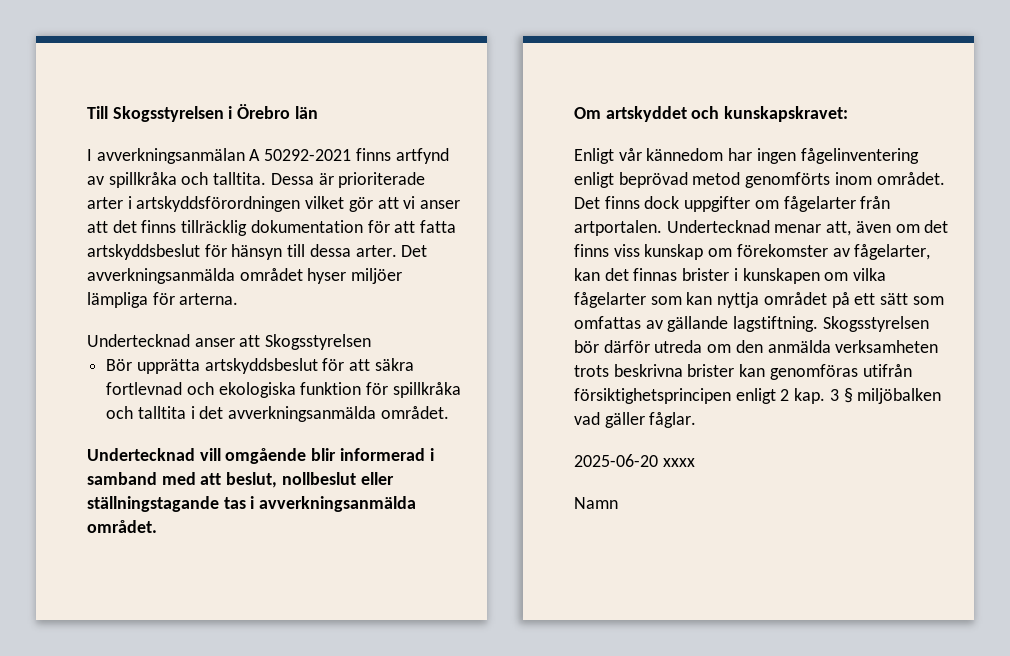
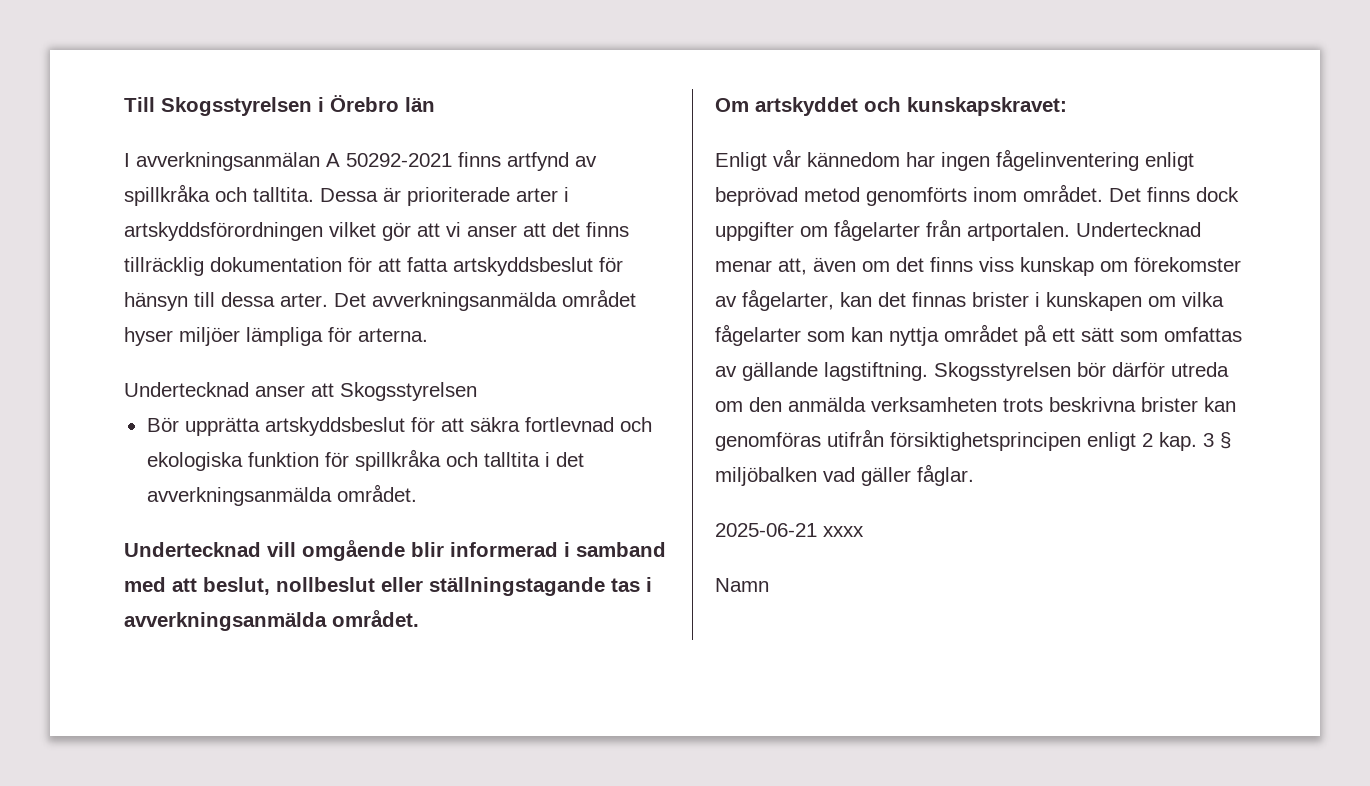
- 2025-06-20 xxxx
+ 2025-06-21 xxxx

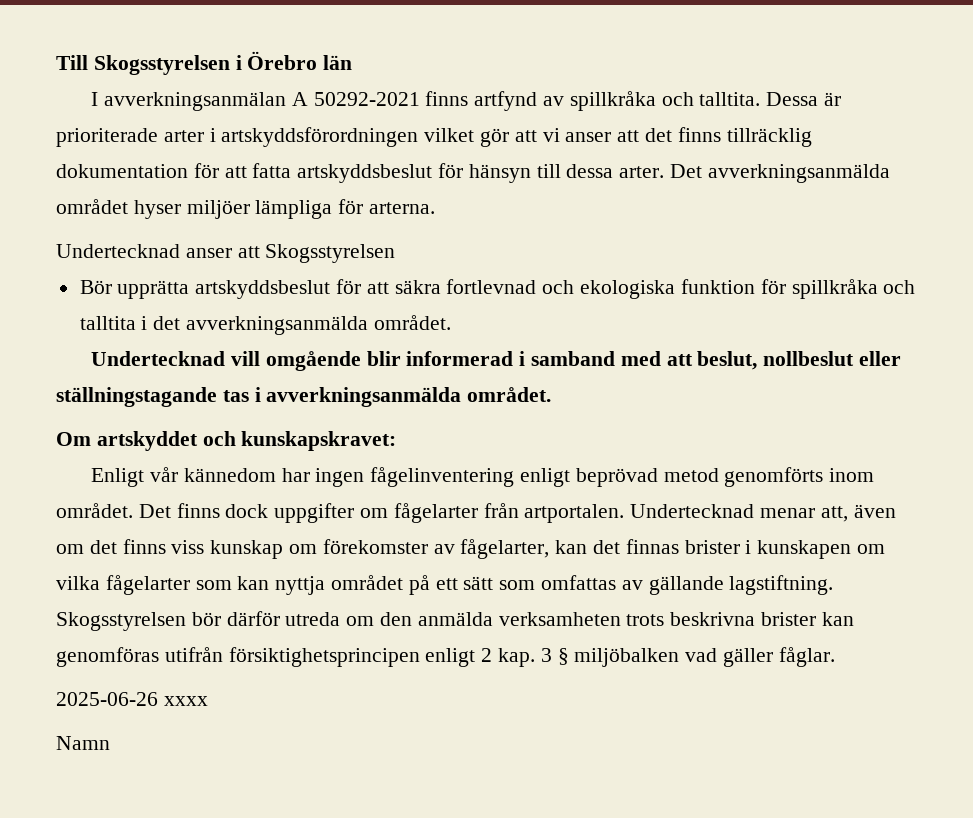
- 2025-06-21 xxxx
+ 2025-06-26 xxxx

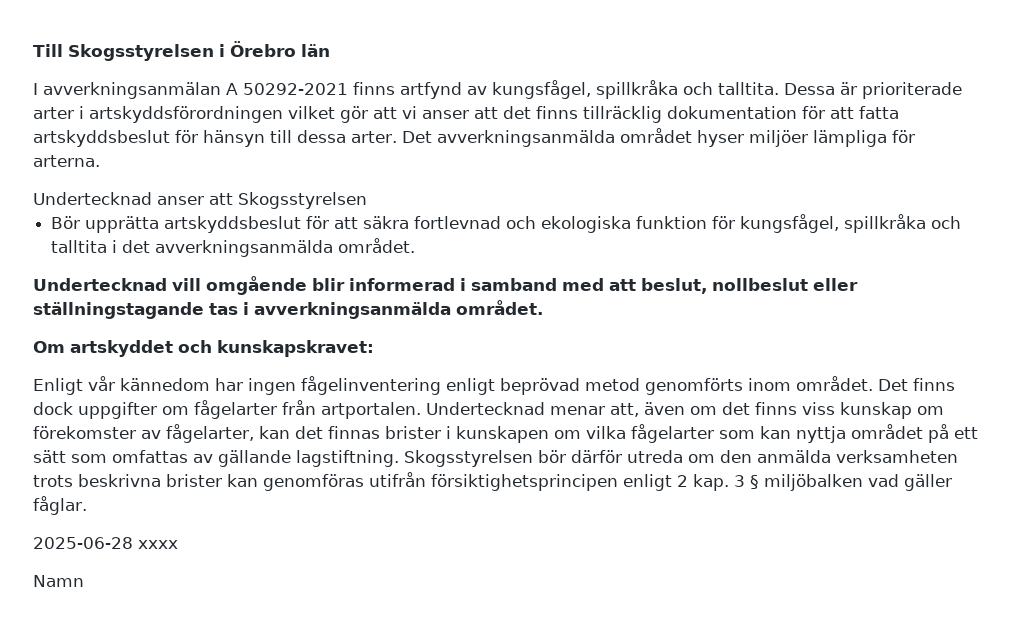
- I avverkningsanmälan A 50292-2021 finns artfynd av spillkråka och talltita.
+ I avverkningsanmälan A 50292-2021 finns artfynd av kungsfågel, spillkråka och talltita.
- Bör upprätta artskyddsbeslut för att säkra fortlevnad och ekologiska funktion för spillkråka och talltita i det avverkningsanmälda området.
+ Bör upprätta artskyddsbeslut för att säkra fortlevnad och ekologiska funktion för kungsfågel, spillkråka och talltita i det avverkningsanmälda området.
- 2025-06-26 xxxx
+ 2025-06-28 xxxx

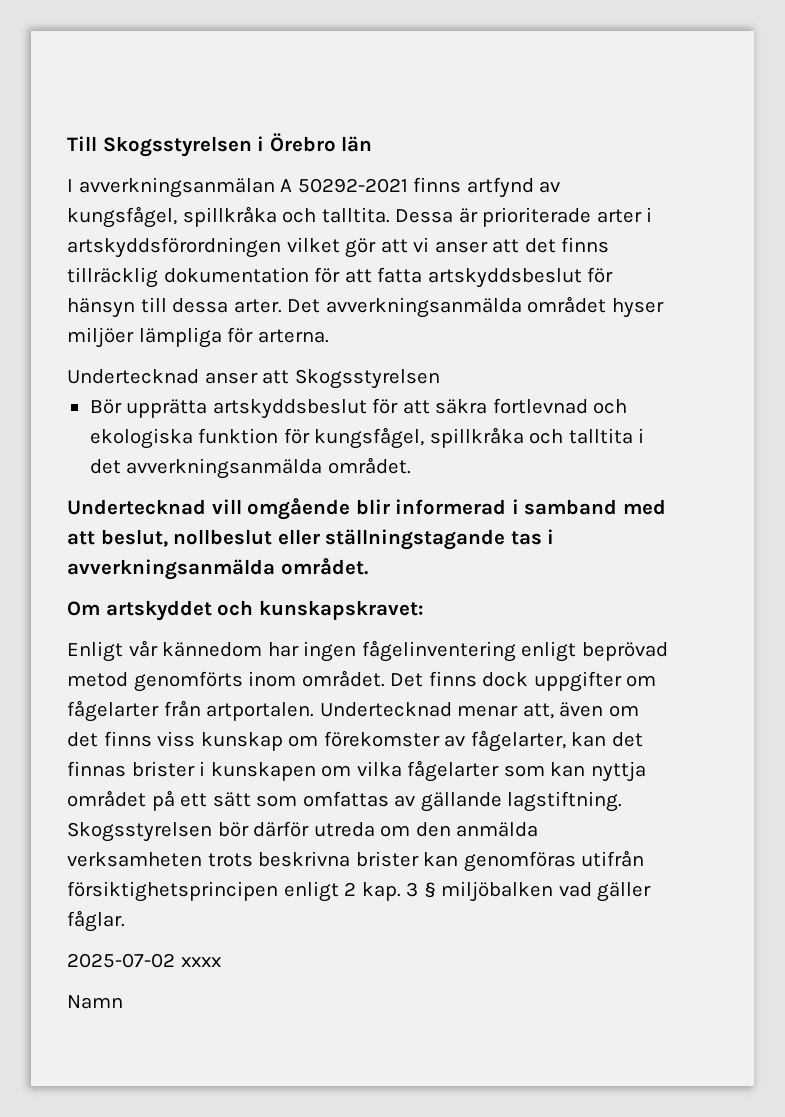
- 2025-06-28 xxxx
+ 2025-07-02 xxxx

